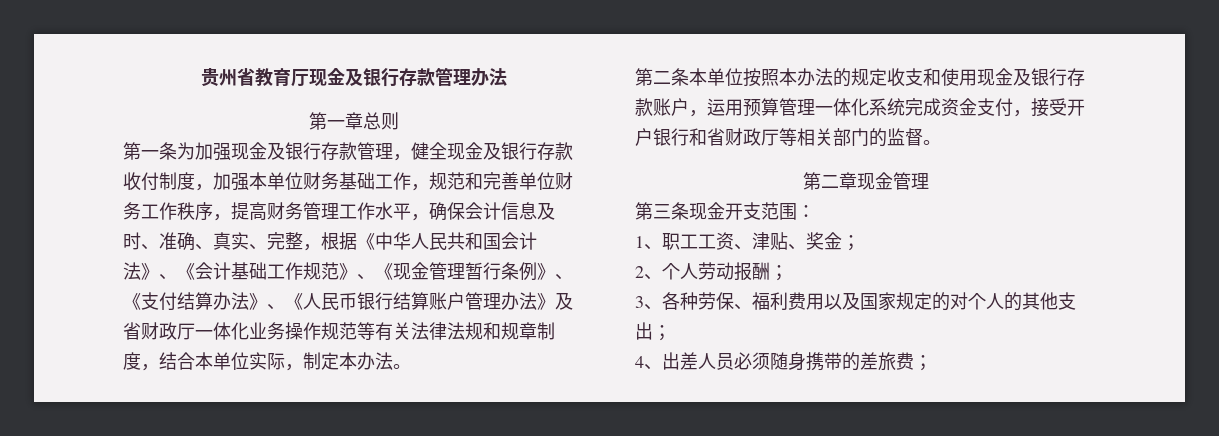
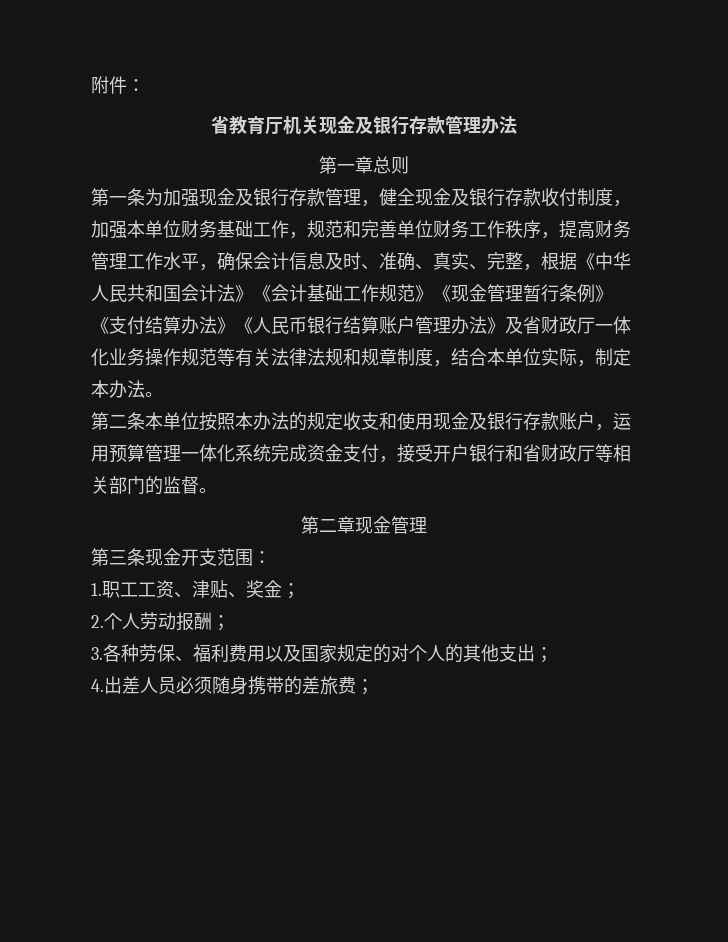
- 贵州省教育厅现金及银行存款管理办法
+ 附件：
+ 省教育厅机关现金及银行存款管理办法
- 第一条为加强现金及银行存款管理，健全现金及银行存款收付制度，加强本单位财务基础工作，规范和完善单位财务工作秩序，提高财务管理工作水平，确保会计信息及时、准确、真实、完整，根据《中华人民共和国会计法》、《会计基础工作规范》、《现金管理暂行条例》、《支付结算办法》、《人民币银行结算账户管理办法》及省财政厅一体化业务操作规范等有关法律法规和规章制度，结合本单位实际，制定本办法。
+ 第一条为加强现金及银行存款管理，健全现金及银行存款收付制度，加强本单位财务基础工作，规范和完善单位财务工作秩序，提高财务管理工作水平，确保会计信息及时、准确、真实、完整，根据《中华人民共和国会计法》《会计基础工作规范》《现金管理暂行条例》《支付结算办法》《人民币银行结算账户管理办法》及省财政厅一体化业务操作规范等有关法律法规和规章制度，结合本单位实际，制定本办法。
- 1、职工工资、津贴、奖金；
+ 1.职工工资、津贴、奖金；
- 2、个人劳动报酬；
+ 2.个人劳动报酬；
- 3、各种劳保、福利费用以及国家规定的对个人的其他支出；
+ 3.各种劳保、福利费用以及国家规定的对个人的其他支出；
- 4、出差人员必须随身携带的差旅费；
+ 4.出差人员必须随身携带的差旅费；

